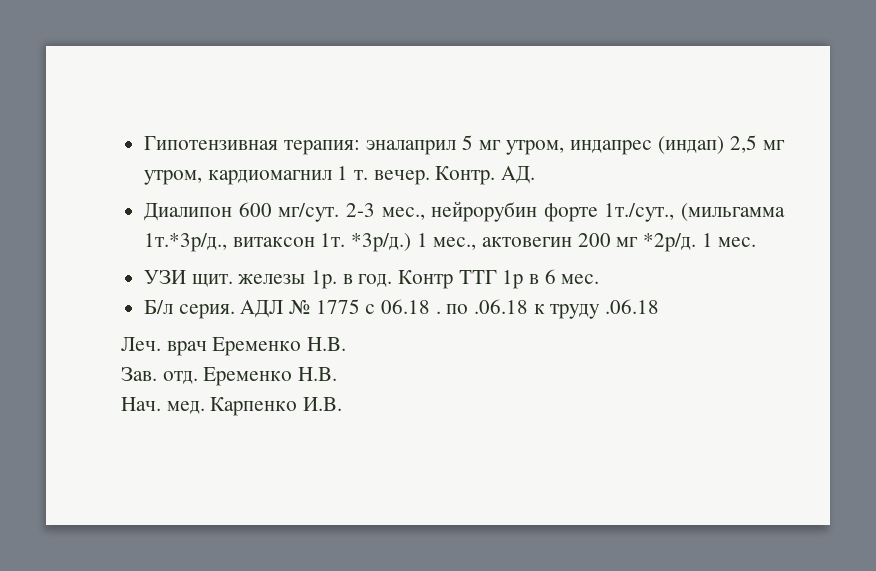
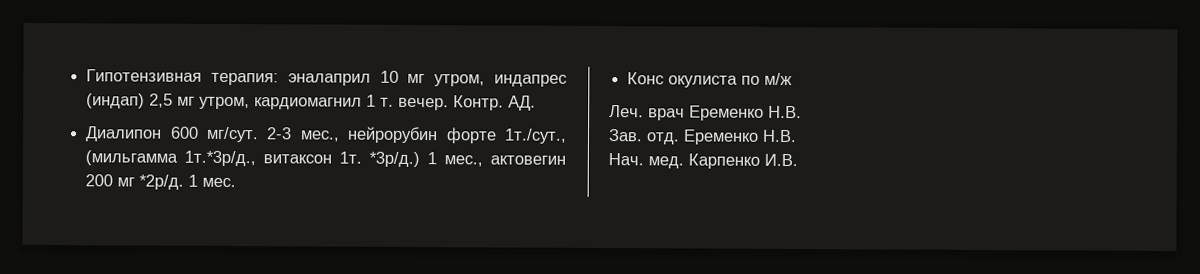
- Гипотензивная терапия: эналаприл 5 мг утром, индапрес (индап) 2,5 мг утром, кардиомагнил 1 т. вечер.
+ Гипотензивная терапия: эналаприл 10 мг утром, индапрес (индап) 2,5 мг утром, кардиомагнил 1 т. вечер.
- УЗИ щит. железы 1р. в год. Контр ТТГ 1р в 6 мес.
- Б/л серия. АДЛ № 1775 с 06.18 . по .06.18 к труду .06.18
+ Конс окулиста по м/ж

